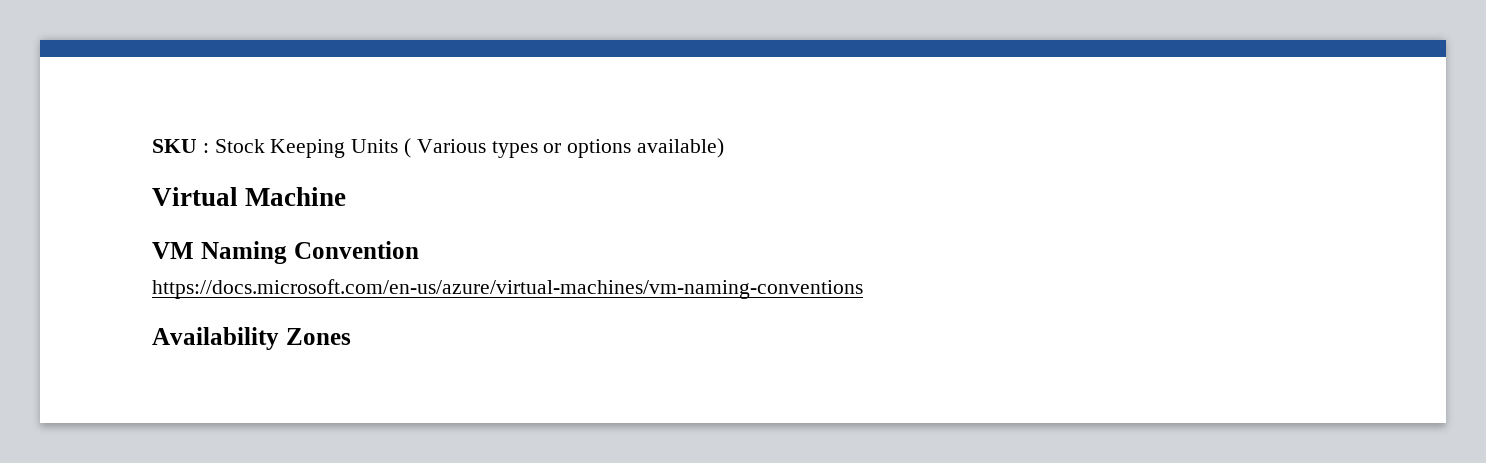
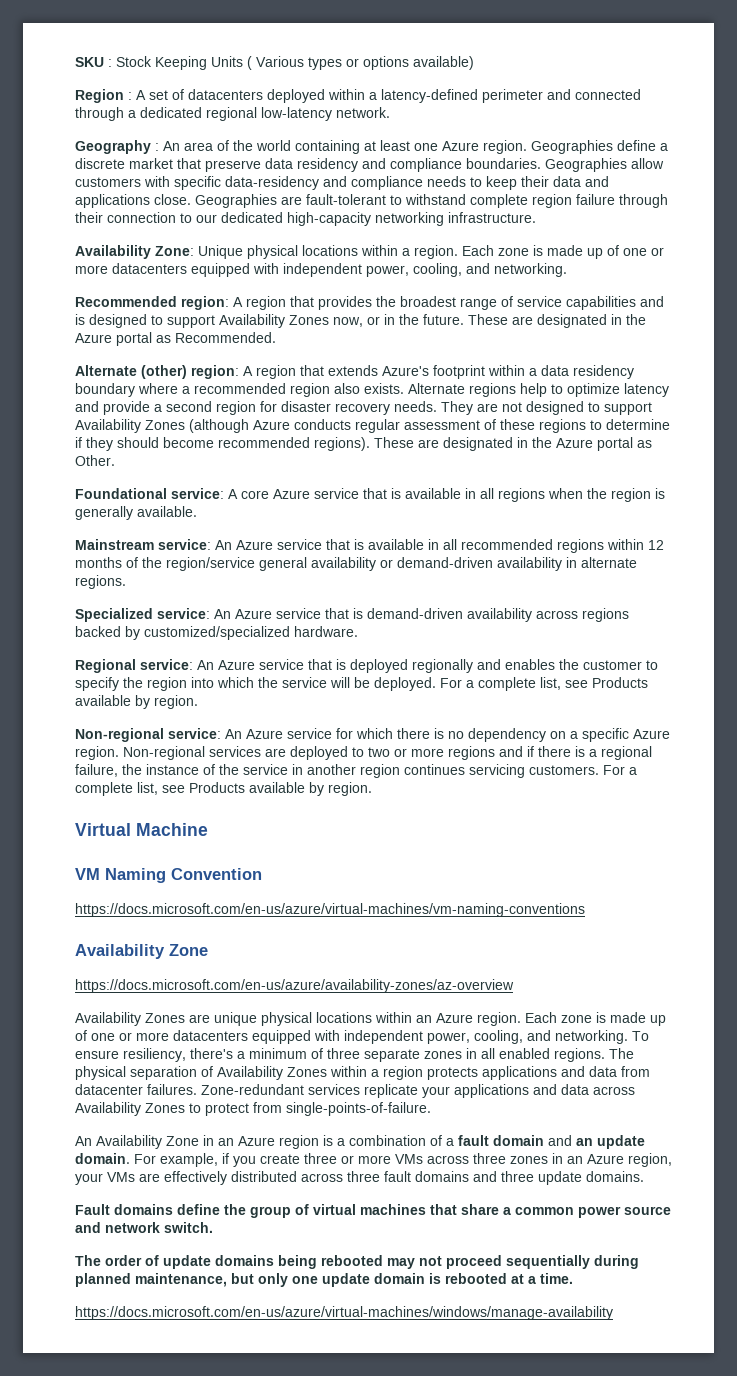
+ Region : A set of datacenters deployed within a latency-defined perimeter and connected through a dedicated regional low-latency network.
+ Geography : An area of the world containing at least one Azure region. Geographies define a discrete market that preserve data residency and compliance boundaries. Geographies allow customers with specific data-residency and compliance needs to keep their data and applications close. Geographies are fault-tolerant to withstand complete region failure through their connection to our dedicated high-capacity networking infrastructure.
+ Availability Zone: Unique physical locations within a region. Each zone is made up of one or more datacenters equipped with independent power, cooling, and networking.
+ Recommended region: A region that provides the broadest range of service capabilities and is designed to support Availability Zones now, or in the future. These are designated in the Azure portal as Recommended.
+ Alternate (other) region: A region that extends Azure's footprint within a data residency boundary where a recommended region also exists. Alternate regions help to optimize latency and provide a second region for disaster recovery needs. They are not designed to support Availability Zones (although Azure conducts regular assessment of these regions to determine if they should become recommended regions). These are designated in the Azure portal as Other.
+ Foundational service: A core Azure service that is available in all regions when the region is generally available.
+ Mainstream service: An Azure service that is available in all recommended regions within 12 months of the region/service general availability or demand-driven availability in alternate regions.
+ Specialized service: An Azure service that is demand-driven availability across regions backed by customized/specialized hardware.
+ Regional service: An Azure service that is deployed regionally and enables the customer to specify the region into which the service will be deployed. For a complete list, see Products available by region.
+ Non-regional service: An Azure service for which there is no dependency on a specific Azure region. Non-regional services are deployed to two or more regions and if there is a regional failure, the instance of the service in another region continues servicing customers. For a complete list, see Products available by region.
  https://docs.microsoft.com/en-us/azure/virtual-machines/vm-naming-conventions
- Availability Zones
+ Availability Zone
+ https://docs.microsoft.com/en-us/azure/availability-zones/az-overview
+ Availability Zones are unique physical locations within an Azure region. Each zone is made up of one or more datacenters equipped with independent power, cooling, and networking. To ensure resiliency, there's a minimum of three separate zones in all enabled regions. The physical separation of Availability Zones within a region protects applications and data from datacenter failures. Zone-redundant services replicate your applications and data across Availability Zones to protect from single-points-of-failure.
+ An Availability Zone in an Azure region is a combination of a fault domain and an update domain. For example, if you create three or more VMs across three zones in an Azure region, your VMs are effectively distributed across three fault domains and three update domains.
+ Fault domains define the group of virtual machines that share a common power source and network switch.
+ The order of update domains being rebooted may not proceed sequentially during planned maintenance, but only one update domain is rebooted at a time.
+ https://docs.microsoft.com/en-us/azure/virtual-machines/windows/manage-availability

